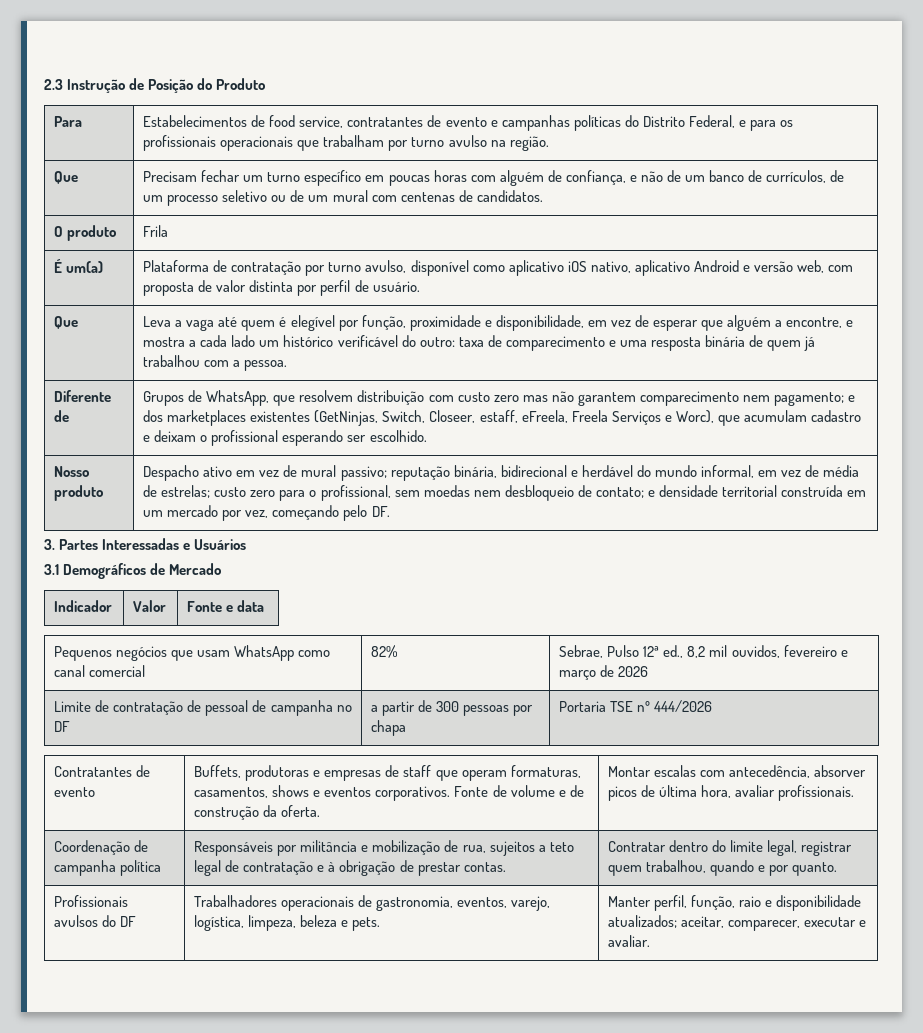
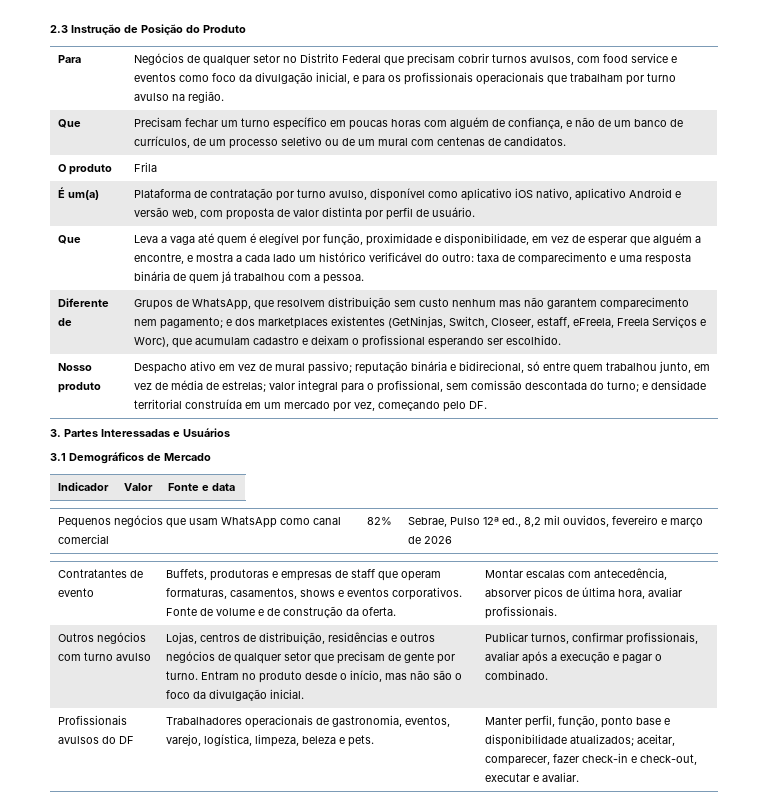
- Para | Estabelecimentos de food service, contratantes de evento e campanhas políticas do Distrito Federal, e para os profissionais operacionais que trabalham por turno avulso na região.
+ Para | Negócios de qualquer setor no Distrito Federal que precisam cobrir turnos avulsos, com food service e eventos como foco da divulgação inicial, e para os profissionais operacionais que trabalham por turno avulso na região.
- Diferente de | Grupos de WhatsApp, que resolvem distribuição com custo zero mas não garantem comparecimento nem pagamento; e dos marketplaces existentes (GetNinjas, Switch, Closeer, estaff, eFreela, Freela Serviços e Worc), que acumulam cadastro e deixam o profissional esperando ser escolhido.
+ Diferente de | Grupos de WhatsApp, que resolvem distribuição sem custo nenhum mas não garantem comparecimento nem pagamento; e dos marketplaces existentes (GetNinjas, Switch, Closeer, estaff, eFreela, Freela Serviços e Worc), que acumulam cadastro e deixam o profissional esperando ser escolhido.
- Despacho ativo em vez de mural passivo; reputação binária, bidirecional e herdável do mundo informal, em vez de média de estrelas; custo zero para o profissional, sem moedas nem desbloqueio de contato; e densidade territorial construída em um mercado por vez, começando pelo DF.
+ Despacho ativo em vez de mural passivo; reputação binária e bidirecional, só entre quem trabalhou junto, em vez de média de estrelas; valor integral para o profissional, sem comissão descontada do turno; e densidade territorial construída em um mercado por vez, começando pelo DF.
- Limite de contratação de pessoal de campanha no DF | a partir de 300 pessoas por chapa | Portaria TSE nº 444/2026
- Coordenação de campanha política | Responsáveis por militância e mobilização de rua, sujeitos a teto legal de contratação e à obrigação de prestar contas. | Contratar dentro do limite legal, registrar quem trabalhou, quando e por quanto.
+ Outros negócios com turno avulso | Lojas, centros de distribuição, residências e outros negócios de qualquer setor que precisam de gente por turno. Entram no produto desde o início, mas não são o foco da divulgação inicial. | Publicar turnos, confirmar profissionais, avaliar após a execução e pagar o combinado.
- Profissionais avulsos do DF | Trabalhadores operacionais de gastronomia, eventos, varejo, logística, limpeza, beleza e pets. | Manter perfil, função, raio e disponibilidade atualizados; aceitar, comparecer, executar e avaliar.
+ Profissionais avulsos do DF | Trabalhadores operacionais de gastronomia, eventos, varejo, logística, limpeza, beleza e pets. | Manter perfil, função, ponto base e disponibilidade atualizados; aceitar, comparecer, fazer check-in e check-out, executar e avaliar.

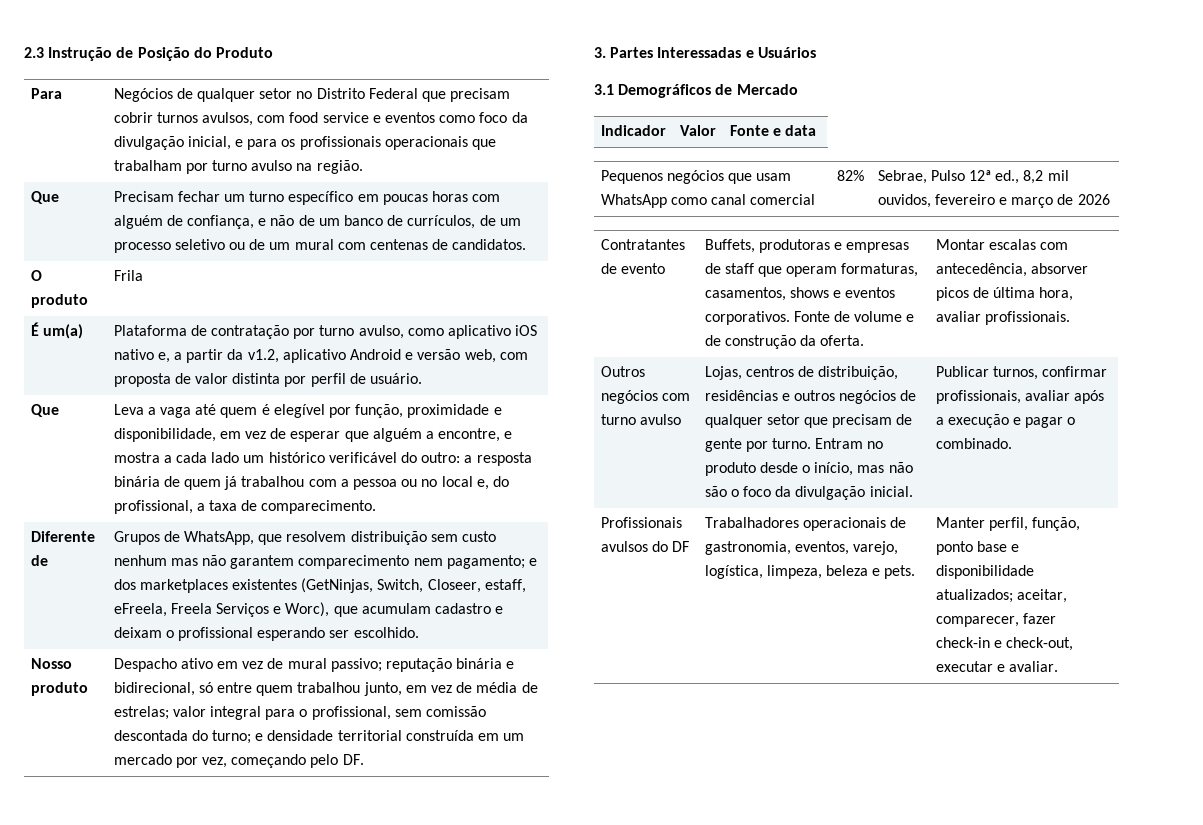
- É um(a) | Plataforma de contratação por turno avulso, disponível como aplicativo iOS nativo, aplicativo Android e versão web, com proposta de valor distinta por perfil de usuário.
+ É um(a) | Plataforma de contratação por turno avulso, como aplicativo iOS nativo e, a partir da v1.2, aplicativo Android e versão web, com proposta de valor distinta por perfil de usuário.
- Leva a vaga até quem é elegível por função, proximidade e disponibilidade, em vez de esperar que alguém a encontre, e mostra a cada lado um histórico verificável do outro: taxa de comparecimento e uma resposta binária de quem já trabalhou com a pessoa.
+ Leva a vaga até quem é elegível por função, proximidade e disponibilidade, em vez de esperar que alguém a encontre, e mostra a cada lado um histórico verificável do outro: a resposta binária de quem já trabalhou com a pessoa ou no local e, do profissional, a taxa de comparecimento.

